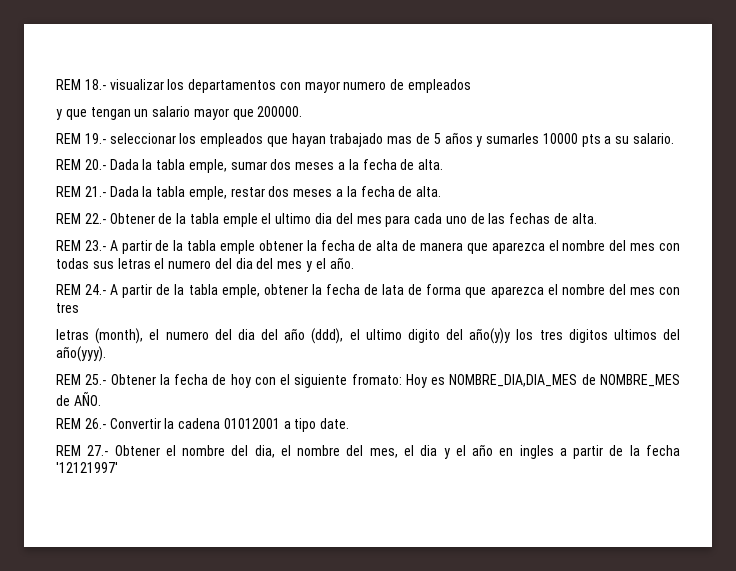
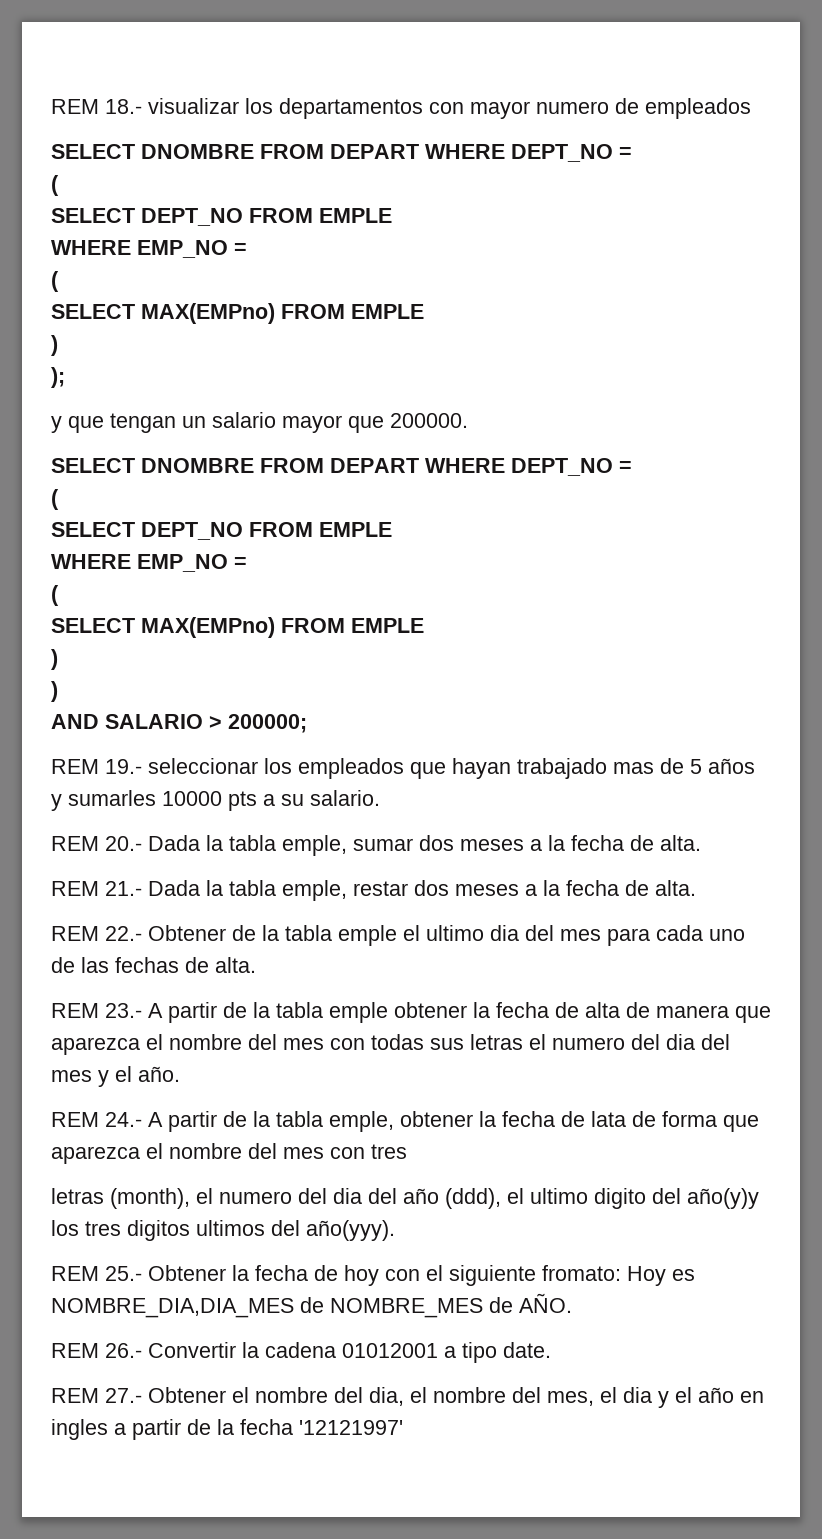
  REM 18.- visualizar los departamentos con mayor numero de empleados
+ SELECT DNOMBRE FROM DEPART WHERE DEPT_NO =
+ (
+ SELECT DEPT_NO FROM EMPLE
+ WHERE EMP_NO =
+ (
+ SELECT MAX(EMPno) FROM EMPLE
+ )
+ );
  y que tengan un salario mayor que 200000.
+ SELECT DNOMBRE FROM DEPART WHERE DEPT_NO =
+ (
+ SELECT DEPT_NO FROM EMPLE
+ WHERE EMP_NO =
+ (
+ SELECT MAX(EMPno) FROM EMPLE
+ )
+ )
+ AND SALARIO > 200000;

